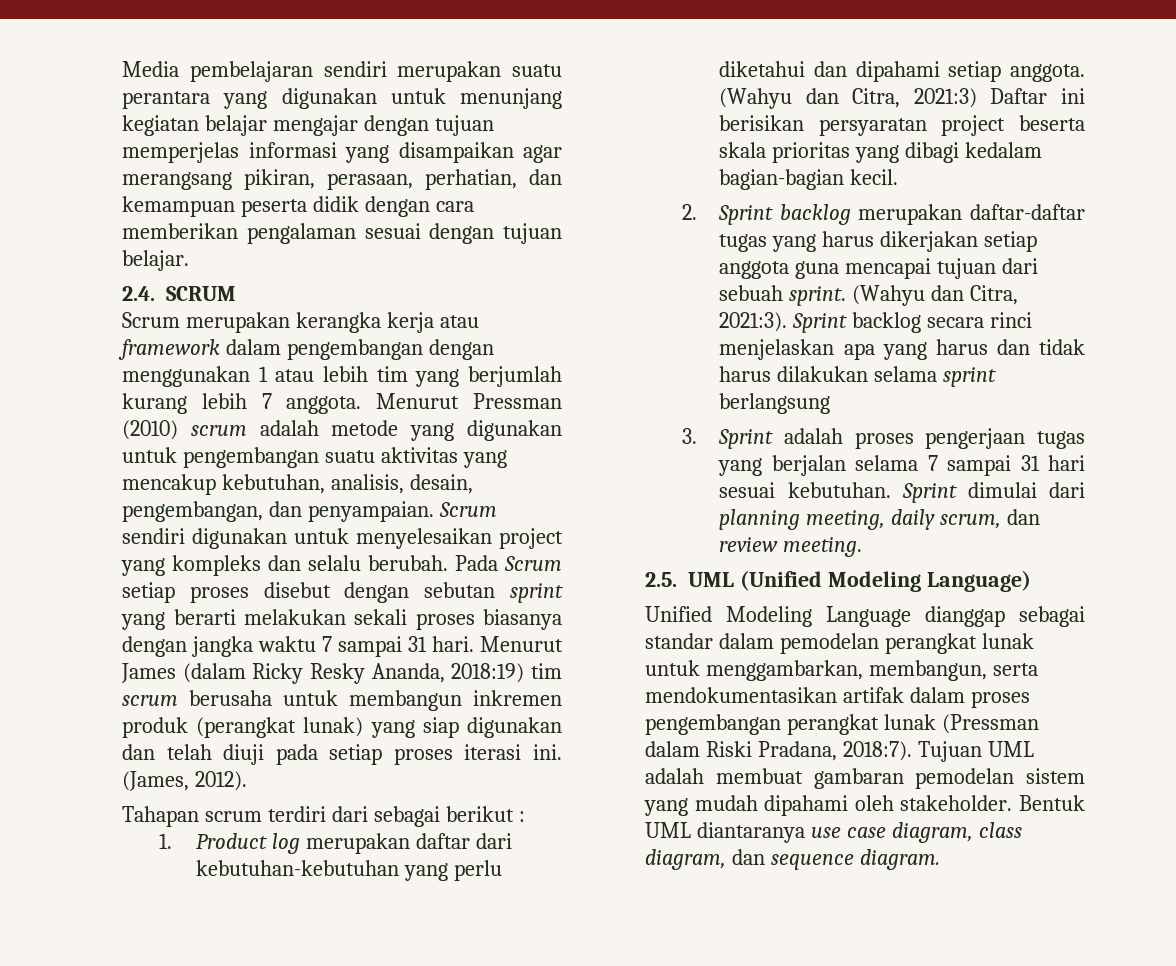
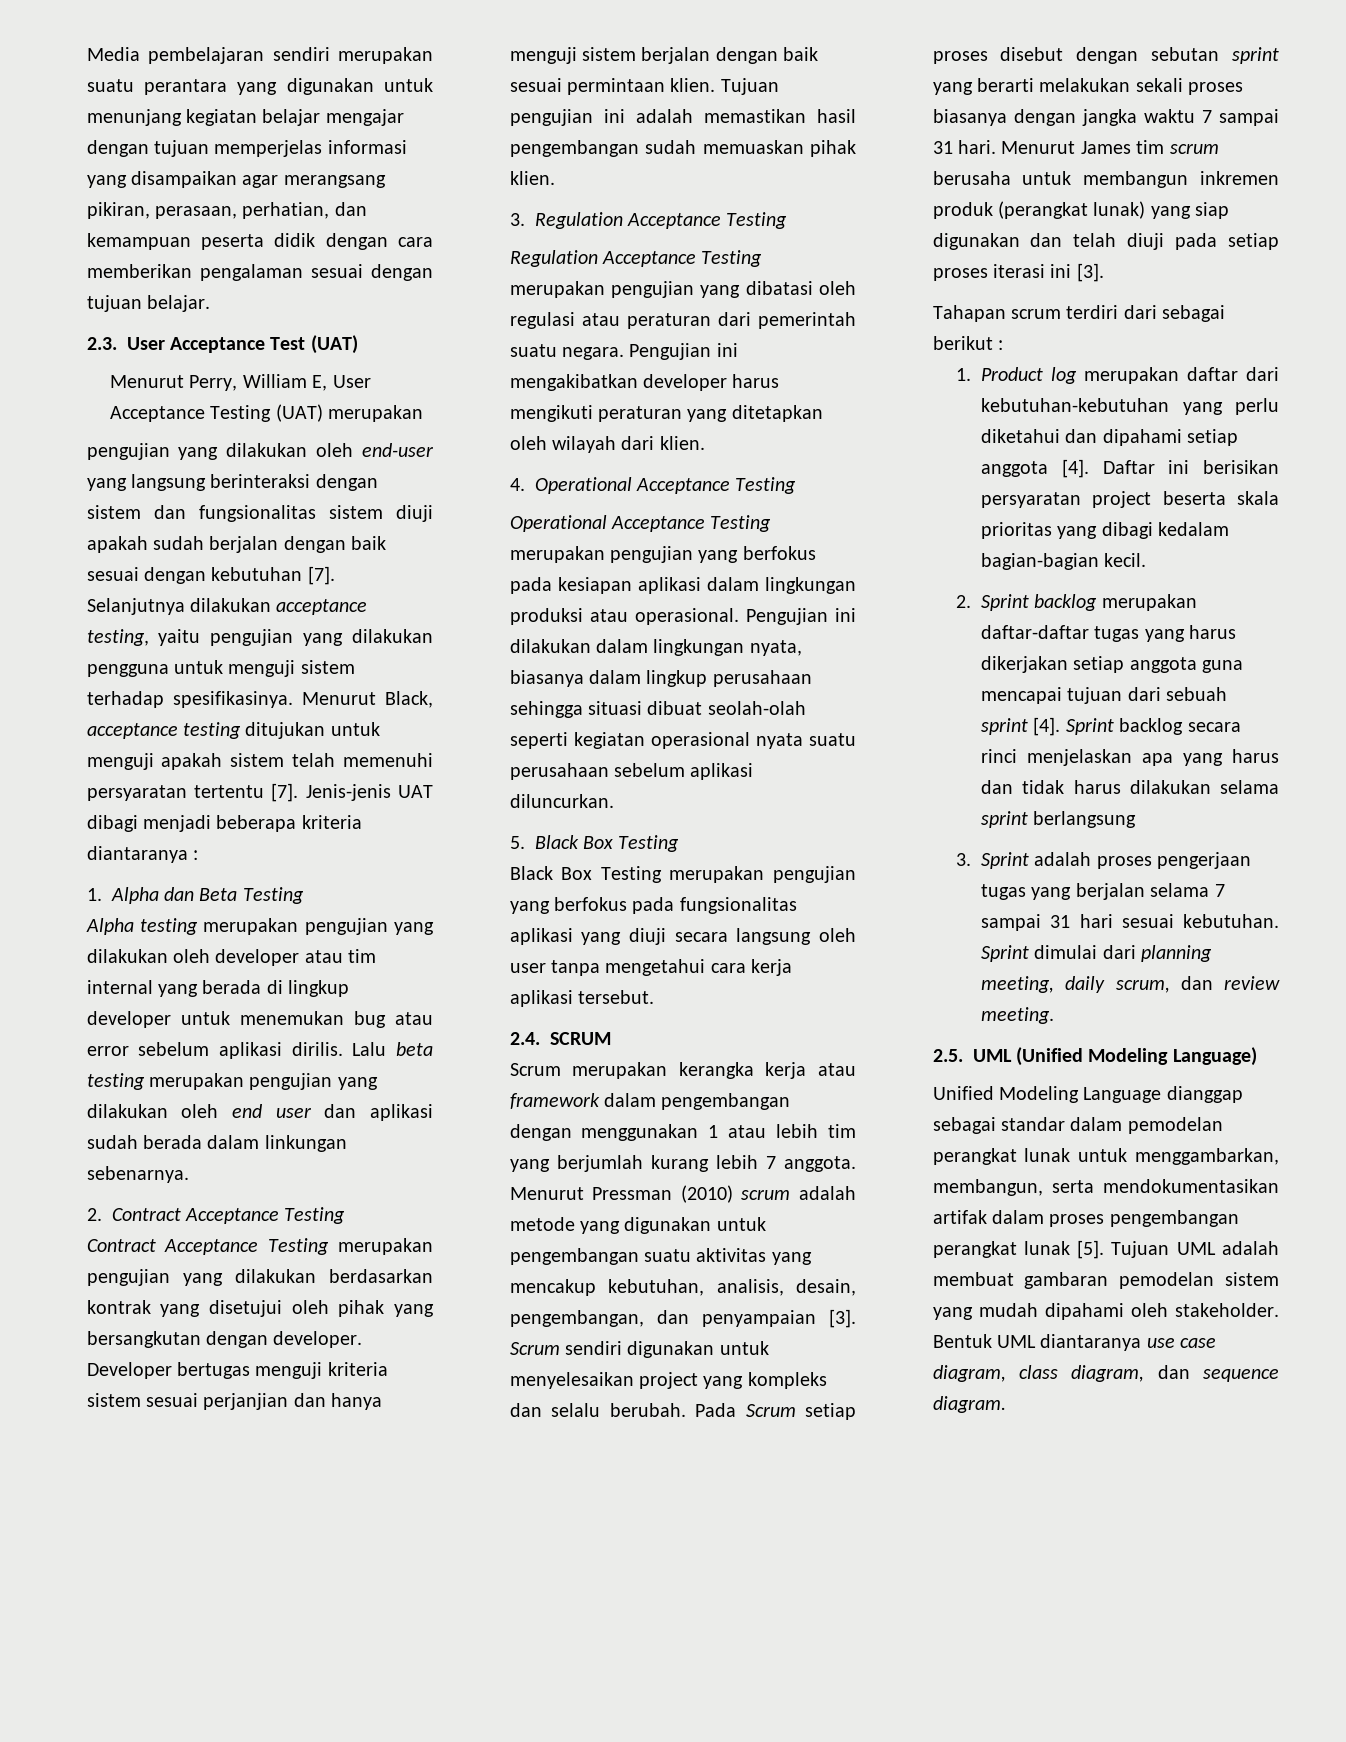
+ 2.3. User Acceptance Test (UAT)
+ Menurut Perry, William E, User Acceptance Testing (UAT) merupakan
+ pengujian yang dilakukan oleh end-user yang langsung berinteraksi dengan sistem dan fungsionalitas sistem diuji apakah sudah berjalan dengan baik sesuai dengan kebutuhan [7]. Selanjutnya dilakukan acceptance testing, yaitu pengujian yang dilakukan pengguna untuk menguji sistem terhadap spesifikasinya. Menurut Black, acceptance testing ditujukan untuk menguji apakah sistem telah memenuhi persyaratan tertentu [7]. Jenis-jenis UAT dibagi menjadi beberapa kriteria diantaranya :
+ 1. Alpha dan Beta Testing
+ Alpha testing merupakan pengujian yang dilakukan oleh developer atau tim internal yang berada di lingkup developer untuk menemukan bug atau error sebelum aplikasi dirilis. Lalu beta testing merupakan pengujian yang dilakukan oleh end user dan aplikasi sudah berada dalam linkungan sebenarnya.
+ 2. Contract Acceptance Testing
+ Contract Acceptance Testing merupakan pengujian yang dilakukan berdasarkan kontrak yang disetujui oleh pihak yang bersangkutan dengan developer. Developer bertugas menguji kriteria sistem sesuai perjanjian dan hanya menguji sistem berjalan dengan baik sesuai permintaan klien. Tujuan pengujian ini adalah memastikan hasil pengembangan sudah memuaskan pihak klien.
+ 3. Regulation Acceptance Testing
+ Regulation Acceptance Testing merupakan pengujian yang dibatasi oleh regulasi atau peraturan dari pemerintah suatu negara. Pengujian ini mengakibatkan developer harus mengikuti peraturan yang ditetapkan oleh wilayah dari klien.
+ 4. Operational Acceptance Testing
+ Operational Acceptance Testing merupakan pengujian yang berfokus pada kesiapan aplikasi dalam lingkungan produksi atau operasional. Pengujian ini dilakukan dalam lingkungan nyata, biasanya dalam lingkup perusahaan sehingga situasi dibuat seolah-olah seperti kegiatan operasional nyata suatu perusahaan sebelum aplikasi diluncurkan.
+ 5. Black Box Testing
+ Black Box Testing merupakan pengujian yang berfokus pada fungsionalitas aplikasi yang diuji secara langsung oleh user tanpa mengetahui cara kerja aplikasi tersebut.
- Menurut Pressman (2010) scrum adalah metode yang digunakan untuk pengembangan suatu aktivitas yang mencakup kebutuhan, analisis, desain, pengembangan, dan penyampaian.
+ Menurut Pressman (2010) scrum adalah metode yang digunakan untuk pengembangan suatu aktivitas yang mencakup kebutuhan, analisis, desain, pengembangan, dan penyampaian [3].
- Menurut James (dalam Ricky Resky Ananda, 2018:19) tim scrum berusaha untuk membangun inkremen produk (perangkat lunak) yang siap digunakan dan telah diuji pada setiap proses iterasi ini. (James, 2012).
+ Menurut James tim scrum berusaha untuk membangun inkremen produk (perangkat lunak) yang siap digunakan dan telah diuji pada setiap proses iterasi ini [3].
- 1. Product log merupakan daftar dari kebutuhan-kebutuhan yang perlu diketahui dan dipahami setiap anggota. (Wahyu dan Citra, 2021:3) Daftar ini berisikan persyaratan project beserta skala prioritas yang dibagi kedalam bagian-bagian kecil.
+ 1. Product log merupakan daftar dari kebutuhan-kebutuhan yang perlu diketahui dan dipahami setiap anggota [4]. Daftar ini berisikan persyaratan project beserta skala prioritas yang dibagi kedalam bagian-bagian kecil.
- 2. Sprint backlog merupakan daftar-daftar tugas yang harus dikerjakan setiap anggota guna mencapai tujuan dari sebuah sprint. (Wahyu dan Citra, 2021:3).
+ 2. Sprint backlog merupakan daftar-daftar tugas yang harus dikerjakan setiap anggota guna mencapai tujuan dari sebuah sprint [4].
- Unified Modeling Language dianggap sebagai standar dalam pemodelan perangkat lunak untuk menggambarkan, membangun, serta mendokumentasikan artifak dalam proses pengembangan perangkat lunak (Pressman dalam Riski Pradana, 2018:7).
+ Unified Modeling Language dianggap sebagai standar dalam pemodelan perangkat lunak untuk menggambarkan, membangun, serta mendokumentasikan artifak dalam proses pengembangan perangkat lunak [5].

